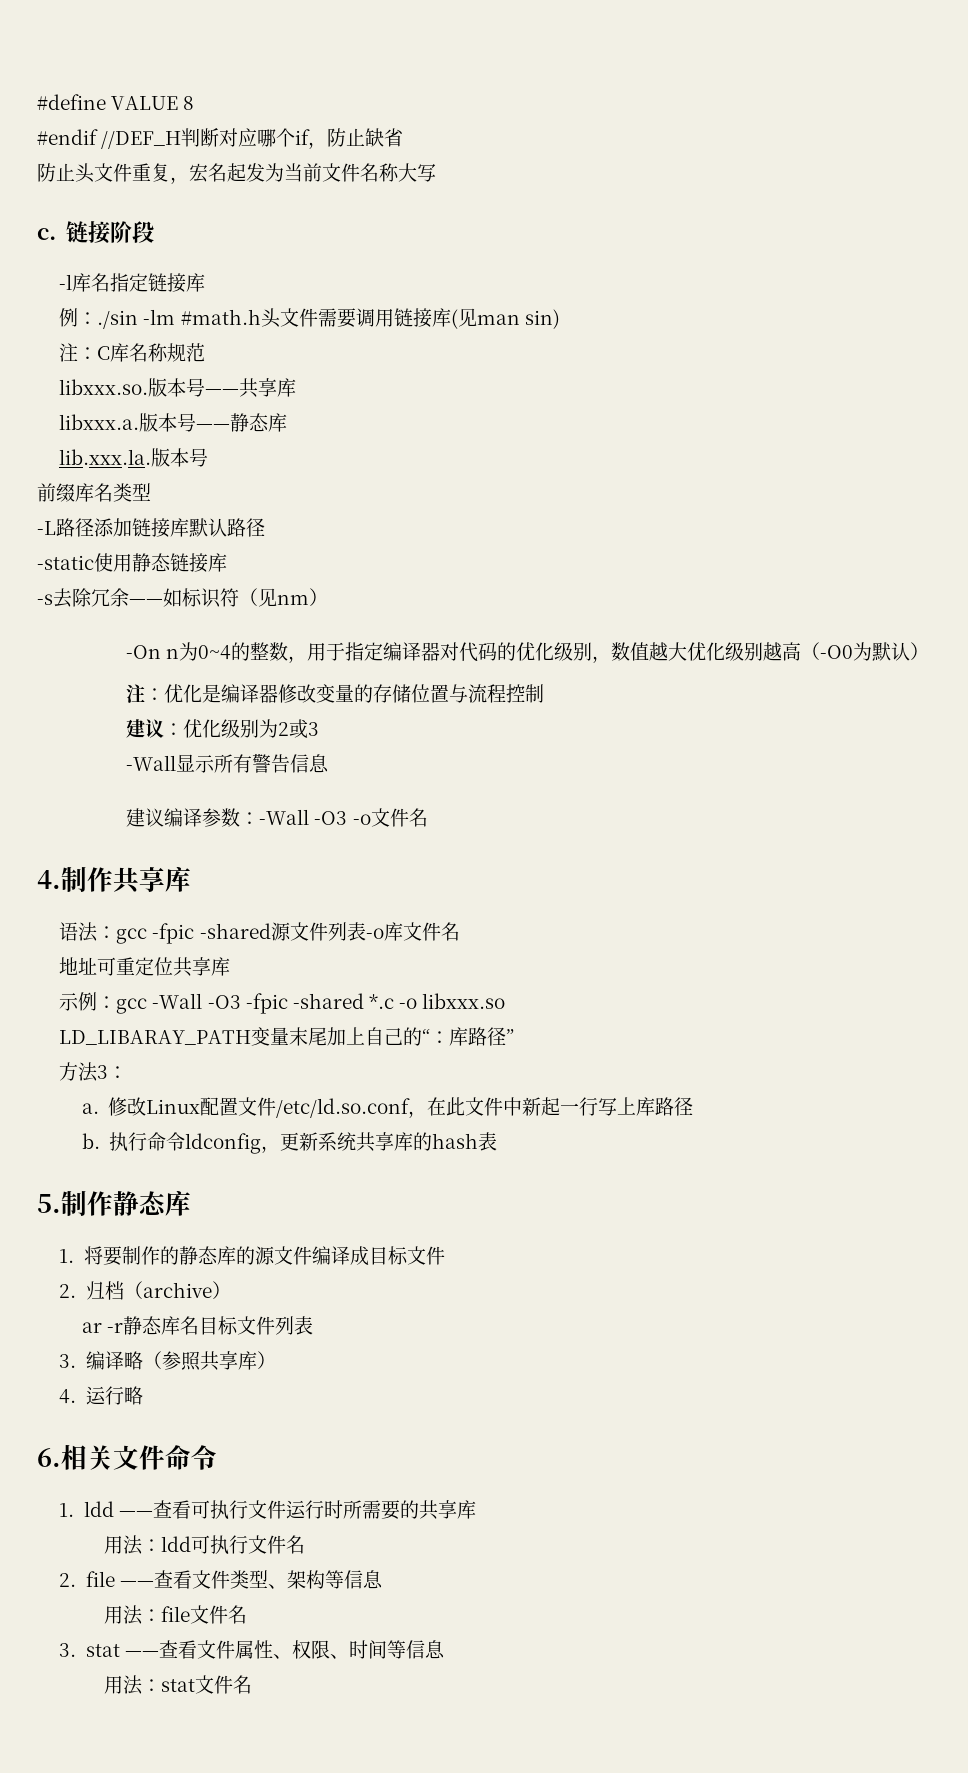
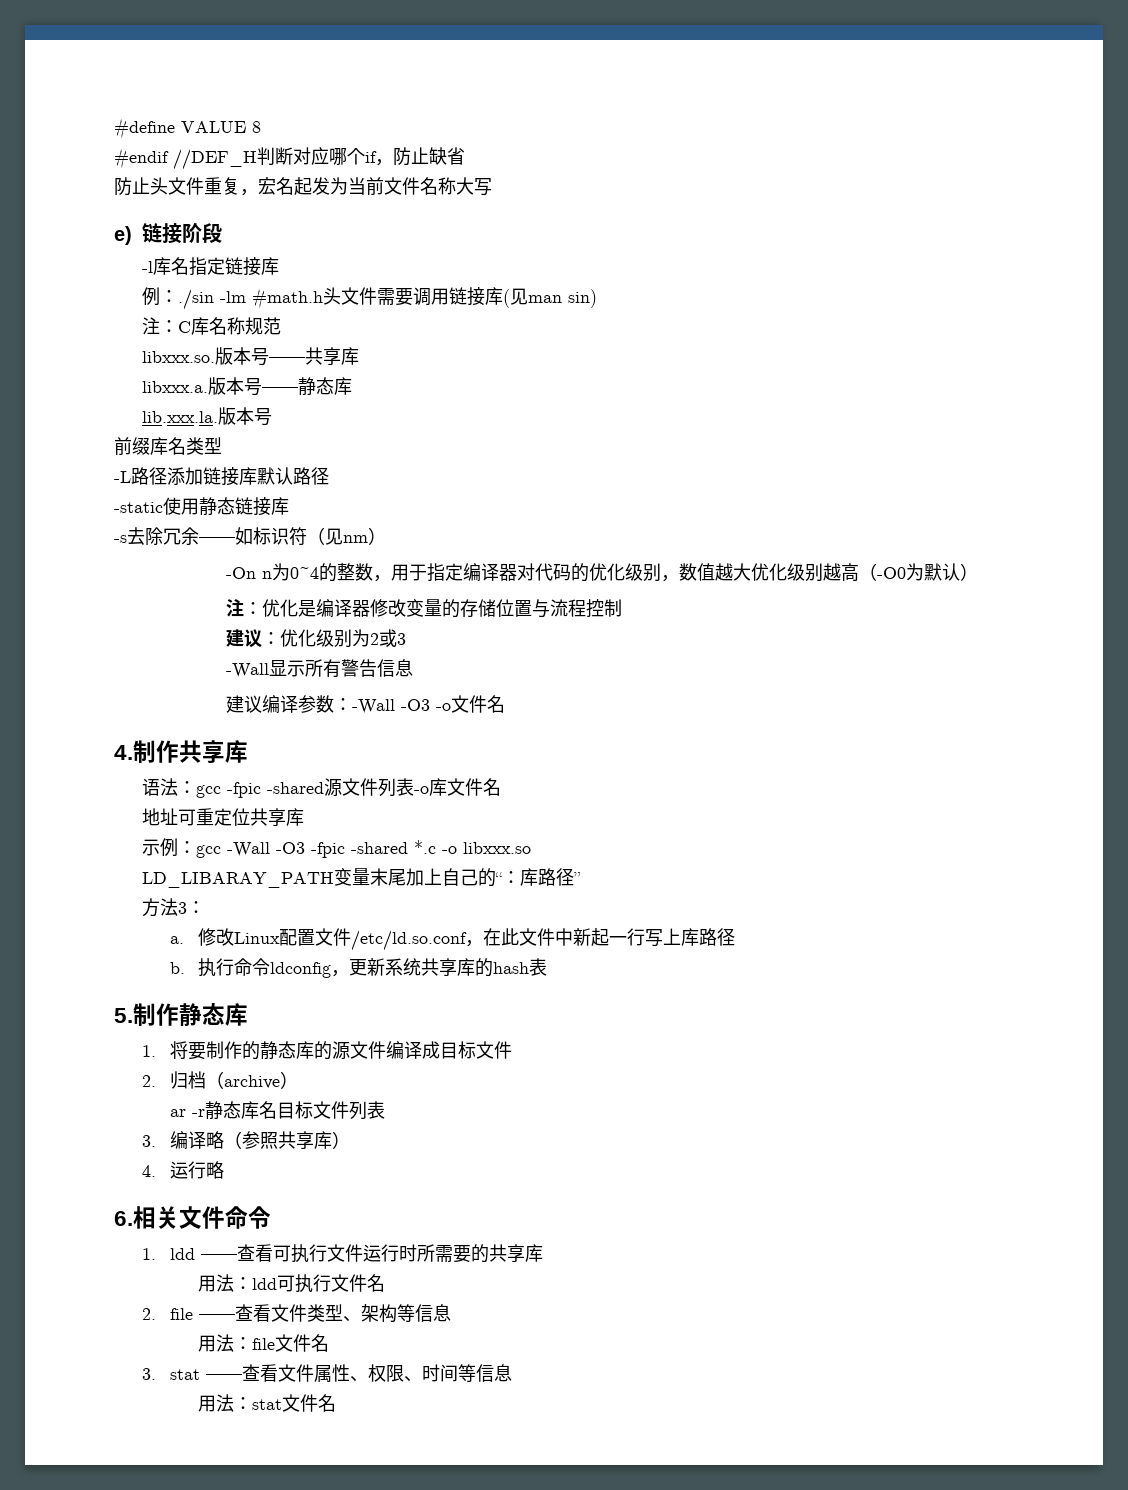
- c.链接阶段
+ e)链接阶段

